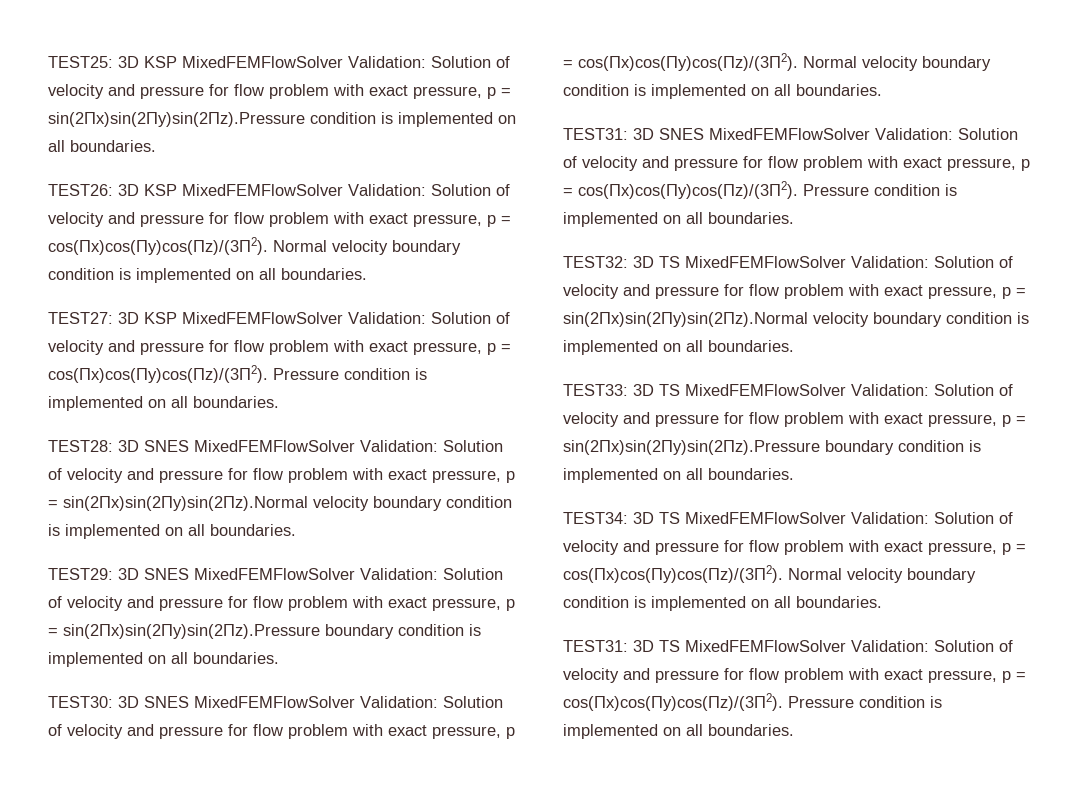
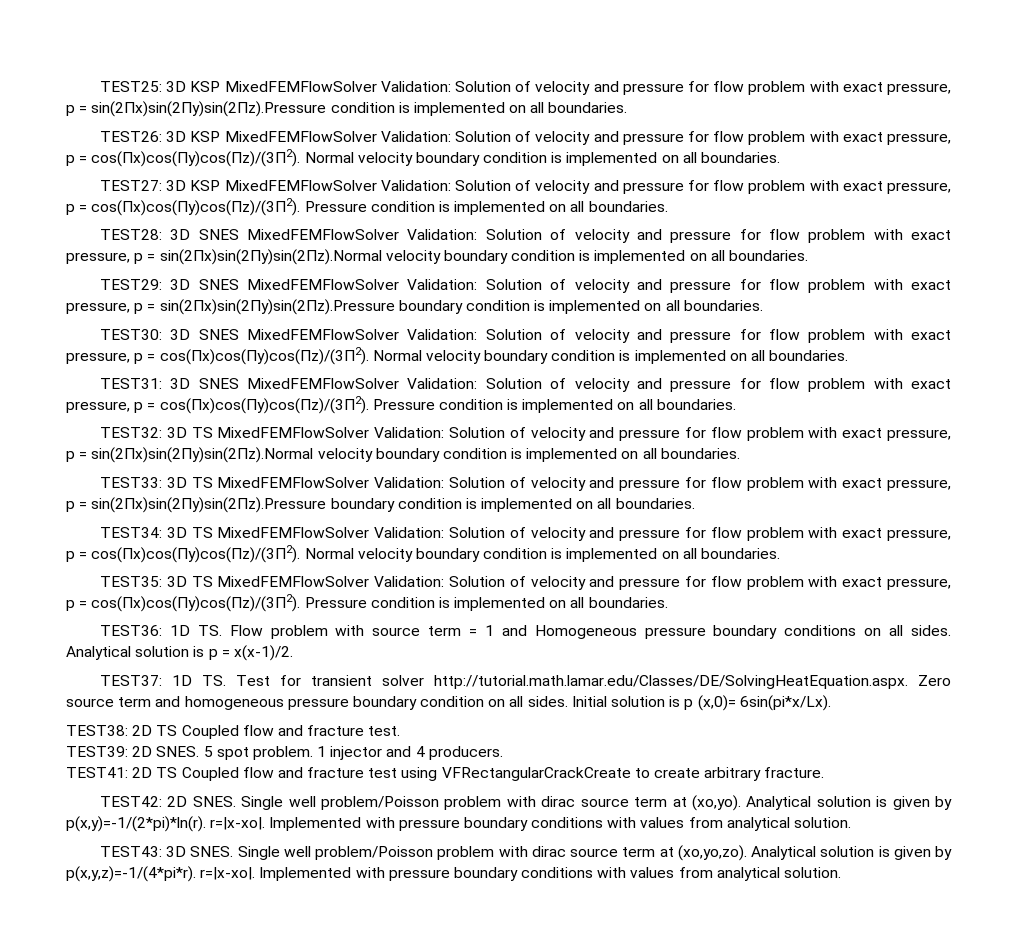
- TEST31: 3D TS MixedFEMFlowSolver Validation: Solution of velocity and pressure for flow problem with exact pressure, p = cos(Πx)cos(Πy)cos(Πz)/(3Π2).
+ TEST35: 3D TS MixedFEMFlowSolver Validation: Solution of velocity and pressure for flow problem with exact pressure, p = cos(Πx)cos(Πy)cos(Πz)/(3Π2).
+ TEST36: 1D TS. Flow problem with source term = 1 and Homogeneous pressure boundary conditions on all sides. Analytical solution is p = x(x-1)/2.
+ TEST37: 1D TS. Test for transient solver http://tutorial.math.lamar.edu/Classes/DE/SolvingHeatEquation.aspx. Zero source term and homogeneous pressure boundary condition on all sides. Initial solution is p (x,0)= 6sin(pi*x/Lx).
+ TEST38: 2D TS Coupled flow and fracture test.
+ TEST39: 2D SNES. 5 spot problem. 1 injector and 4 producers.
+ TEST41: 2D TS Coupled flow and fracture test using VFRectangularCrackCreate to create arbitrary fracture.
+ TEST42: 2D SNES. Single well problem/Poisson problem with dirac source term at (xo,yo). Analytical solution is given by p(x,y)=-1/(2*pi)*ln(r). r=|x-xo|. Implemented with pressure boundary conditions with values from analytical solution.
+ TEST43: 3D SNES. Single well problem/Poisson problem with dirac source term at (xo,yo,zo). Analytical solution is given by p(x,y,z)=-1/(4*pi*r). r=|x-xo|. Implemented with pressure boundary conditions with values from analytical solution.

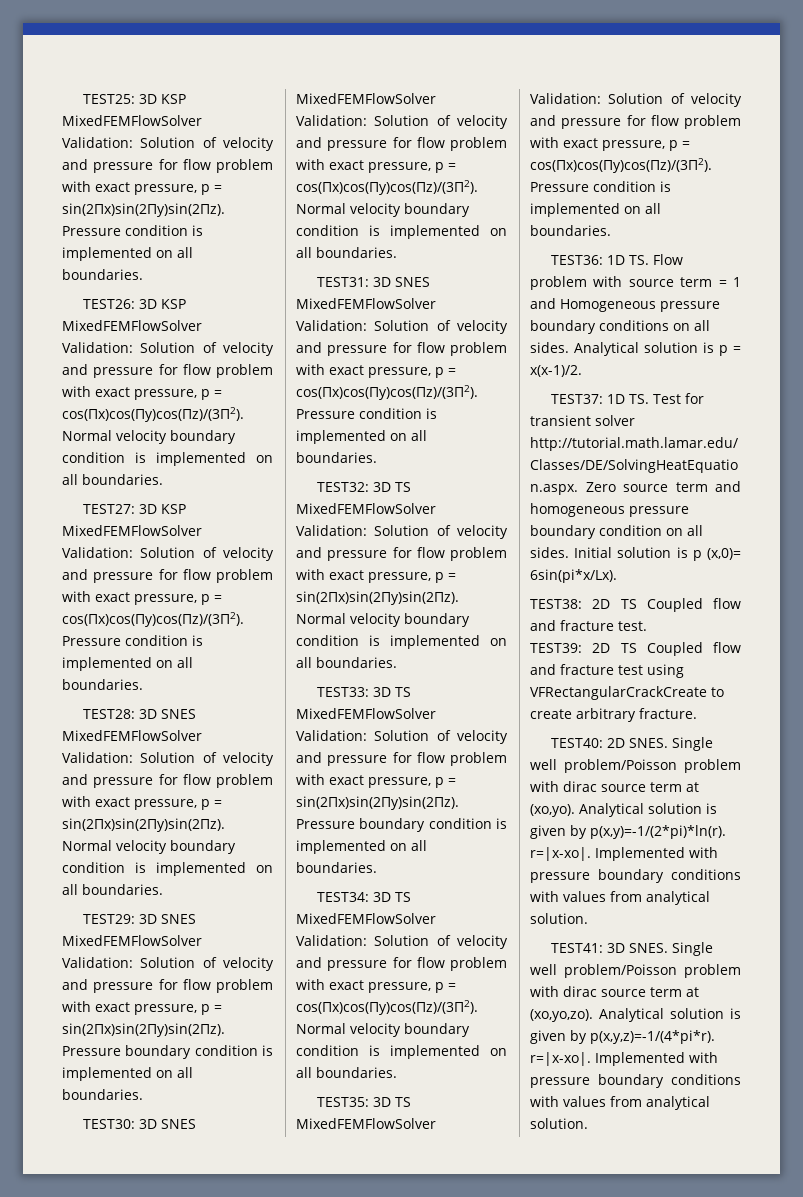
- TEST39: 2D SNES. 5 spot problem. 1 injector and 4 producers.
- TEST41: 2D TS Coupled flow and fracture test using VFRectangularCrackCreate to create arbitrary fracture.
+ TEST39: 2D TS Coupled flow and fracture test using VFRectangularCrackCreate to create arbitrary fracture.
- TEST42: 2D SNES.
+ TEST40: 2D SNES.
- TEST43: 3D SNES.
+ TEST41: 3D SNES.

